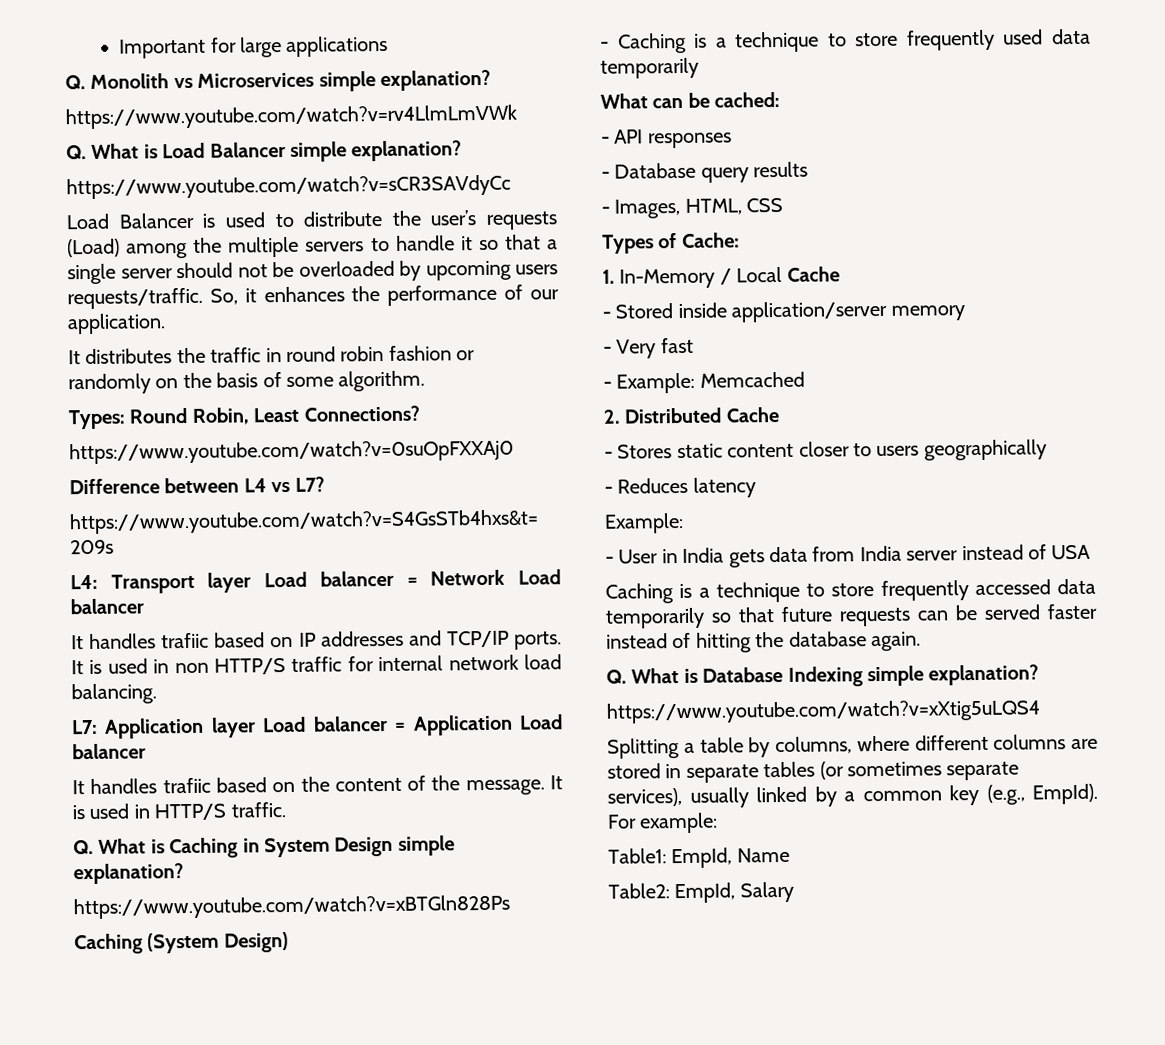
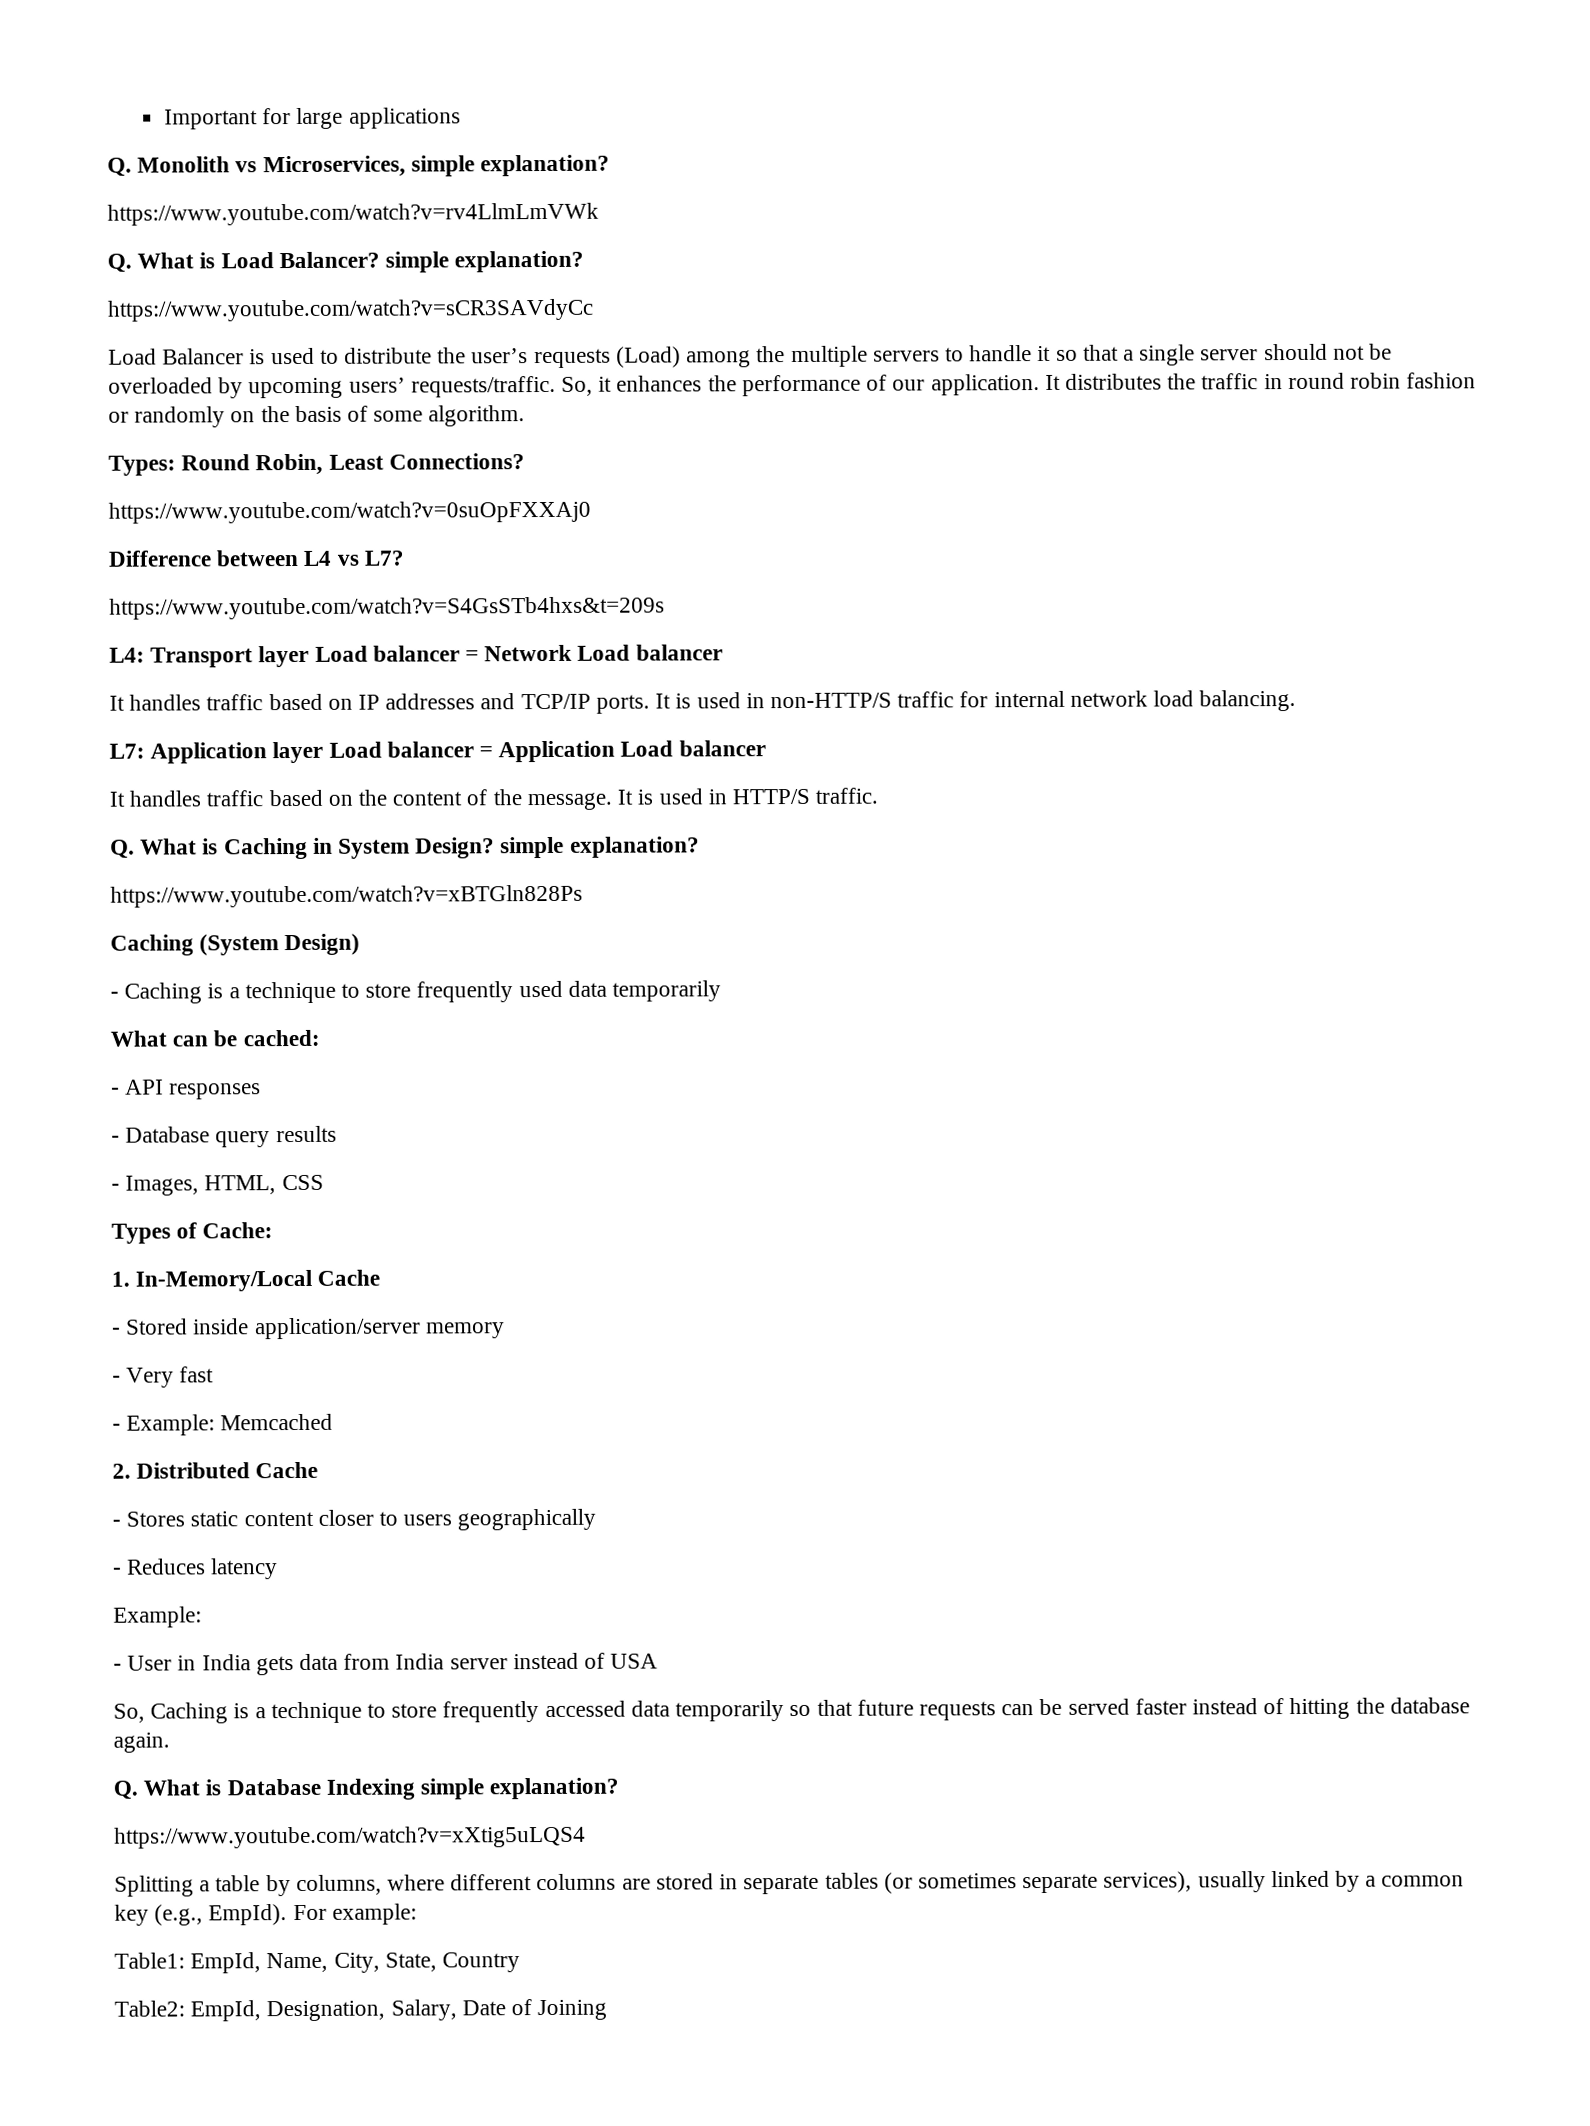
- Q. Monolith vs Microservices simple explanation?
+ Q. Monolith vs Microservices, simple explanation?
- Q. What is Load Balancer simple explanation?
+ Q. What is Load Balancer? simple explanation?
- Load Balancer is used to distribute the user’s requests (Load) among the multiple servers to handle it so that a single server should not be overloaded by upcoming users requests/traffic.
+ Load Balancer is used to distribute the user’s requests (Load) among the multiple servers to handle it so that a single server should not be overloaded by upcoming users’ requests/traffic.
- So, it enhances the performance of our application.
- It distributes the traffic in round robin fashion or randomly on the basis of some algorithm.
+ So, it enhances the performance of our application. It distributes the traffic in round robin fashion or randomly on the basis of some algorithm.
- It handles trafiic based on IP addresses and TCP/IP ports.
+ It handles traffic based on IP addresses and TCP/IP ports.
- It is used in non HTTP/S traffic for internal network load balancing.
+ It is used in non-HTTP/S traffic for internal network load balancing.
- It handles trafiic based on the content of the message.
+ It handles traffic based on the content of the message.
- Q. What is Caching in System Design simple explanation?
+ Q. What is Caching in System Design? simple explanation?
- 1. In-Memory / Local Cache
+ 1. In-Memory/Local Cache
- Caching is a technique to store frequently accessed data temporarily so that future requests can be served faster instead of hitting the database again.
+ So, Caching is a technique to store frequently accessed data temporarily so that future requests can be served faster instead of hitting the database again.
- Table1: EmpId, Name
- Table2: EmpId, Salary
+ Table1: EmpId, Name, City, State, Country
+ Table2: EmpId, Designation, Salary, Date of Joining

